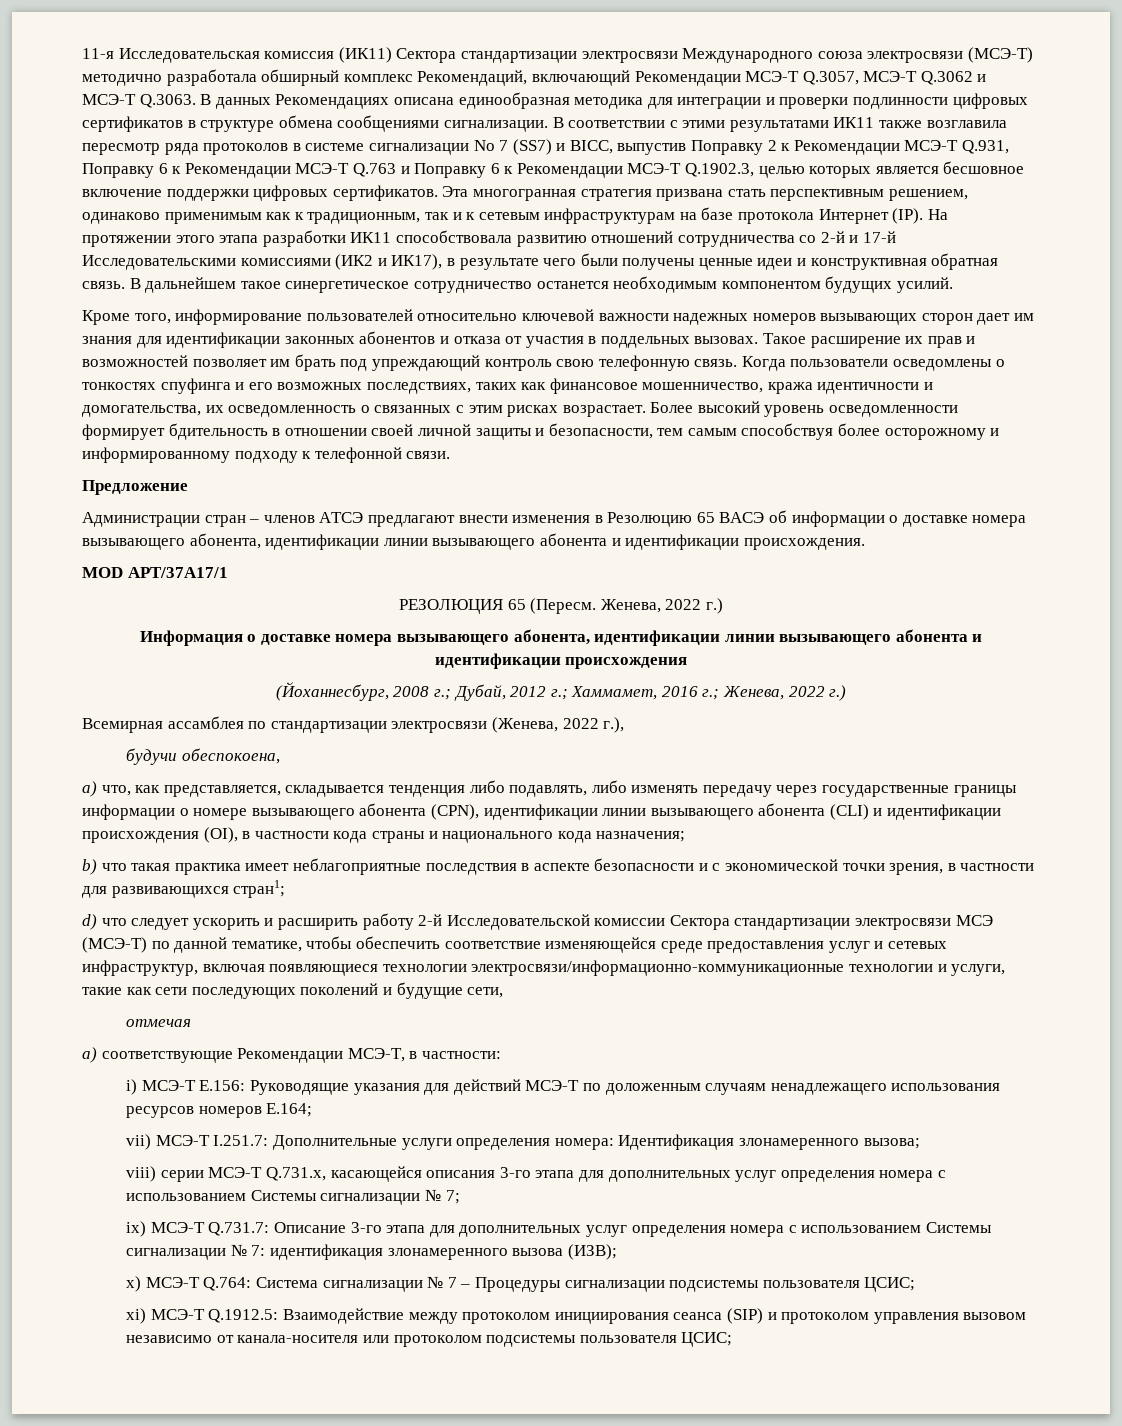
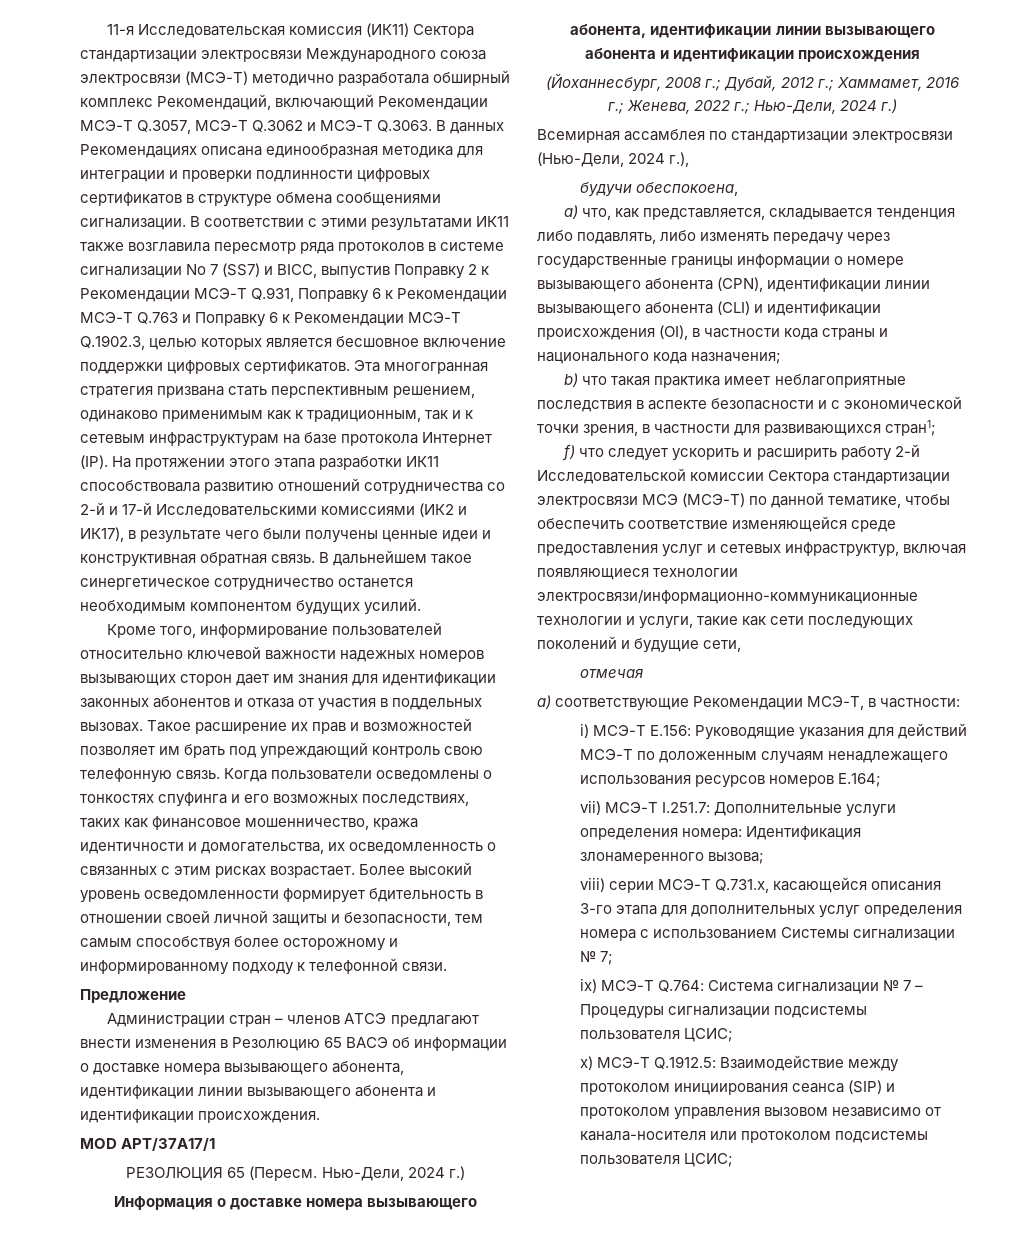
- РЕЗОЛЮЦИЯ 65 (Пересм. Женева, 2022 г.)
+ РЕЗОЛЮЦИЯ 65 (Пересм. Нью-Дели, 2024 г.)
- (Йоханнесбург, 2008 г.; Дубай, 2012 г.; Хаммамет, 2016 г.; Женева, 2022 г.)
+ (Йоханнесбург, 2008 г.; Дубай, 2012 г.; Хаммамет, 2016 г.; Женева, 2022 г.; Нью-Дели, 2024 г.)
- Всемирная ассамблея по стандартизации электросвязи (Женева, 2022 г.),
+ Всемирная ассамблея по стандартизации электросвязи (Нью-Дели, 2024 г.),
- d) что следует ускорить и расширить работу 2-й Исследовательской комиссии Сектора стандартизации электросвязи МСЭ (МСЭ-Т) по данной тематике, чтобы обеспечить соответствие изменяющейся среде предоставления услуг и сетевых инфраструктур, включая появляющиеся технологии электросвязи/информационно-коммуникационные технологии и услуги, такие как сети последующих поколений и будущие сети,
+ f) что следует ускорить и расширить работу 2-й Исследовательской комиссии Сектора стандартизации электросвязи МСЭ (МСЭ-Т) по данной тематике, чтобы обеспечить соответствие изменяющейся среде предоставления услуг и сетевых инфраструктур, включая появляющиеся технологии электросвязи/информационно-коммуникационные технологии и услуги, такие как сети последующих поколений и будущие сети,
- ix) МСЭ-Т Q.731.7: Описание 3-го этапа для дополнительных услуг определения номера с использованием Системы сигнализации № 7: идентификация злонамеренного вызова (ИЗВ);
- x) МСЭ-Т Q.764: Система сигнализации № 7 – Процедуры сигнализации подсистемы пользователя ЦСИС;
+ ix) МСЭ-Т Q.764: Система сигнализации № 7 – Процедуры сигнализации подсистемы пользователя ЦСИС;
- xi) МСЭ-Т Q.1912.5: Взаимодействие между протоколом инициирования сеанса (SIP) и протоколом управления вызовом независимо от канала-носителя или протоколом подсистемы пользователя ЦСИС;
+ x) МСЭ-Т Q.1912.5: Взаимодействие между протоколом инициирования сеанса (SIP) и протоколом управления вызовом независимо от канала-носителя или протоколом подсистемы пользователя ЦСИС;

